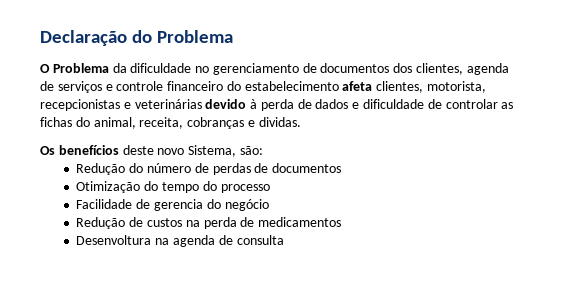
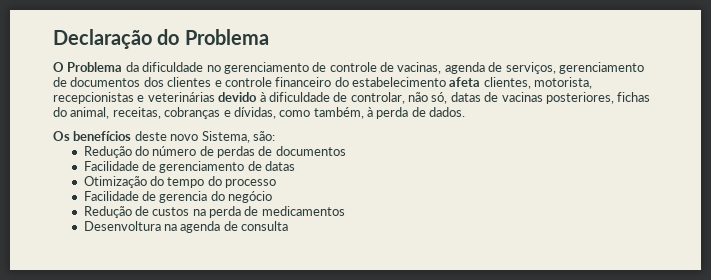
- O Problema da dificuldade no gerenciamento de documentos dos clientes, agenda de serviços e controle financeiro do estabelecimento afeta clientes, motorista, recepcionistas e veterinárias devido à perda de dados e dificuldade de controlar as fichas do animal, receita, cobranças e dividas.
+ O Problema da dificuldade no gerenciamento de controle de vacinas, agenda de serviços, gerenciamento de documentos dos clientes e controle financeiro do estabelecimento afeta clientes, motorista, recepcionistas e veterinárias devido à dificuldade de controlar, não só, datas de vacinas posteriores, fichas do animal, receitas, cobranças e dívidas, como também, à perda de dados.
+ Facilidade de gerenciamento de datas

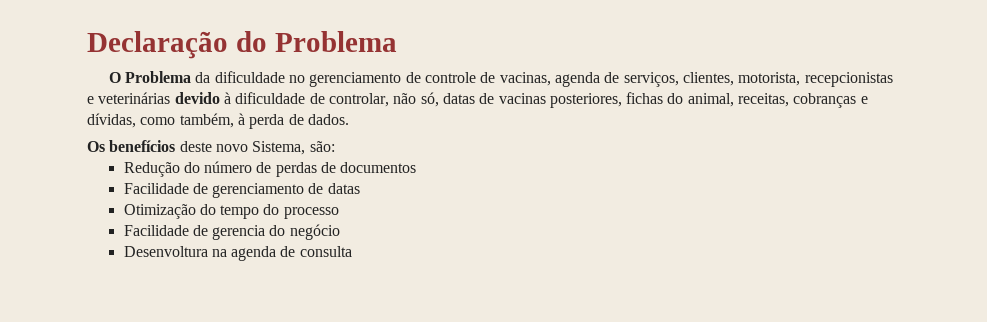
- O Problema da dificuldade no gerenciamento de controle de vacinas, agenda de serviços, gerenciamento de documentos dos clientes e controle financeiro do estabelecimento afeta clientes, motorista, recepcionistas e veterinárias devido à dificuldade de controlar, não só, datas de vacinas posteriores, fichas do animal, receitas, cobranças e dívidas, como também, à perda de dados.
+ O Problema da dificuldade no gerenciamento de controle de vacinas, agenda de serviços, clientes, motorista, recepcionistas e veterinárias devido à dificuldade de controlar, não só, datas de vacinas posteriores, fichas do animal, receitas, cobranças e dívidas, como também, à perda de dados.
- Redução de custos na perda de medicamentos

